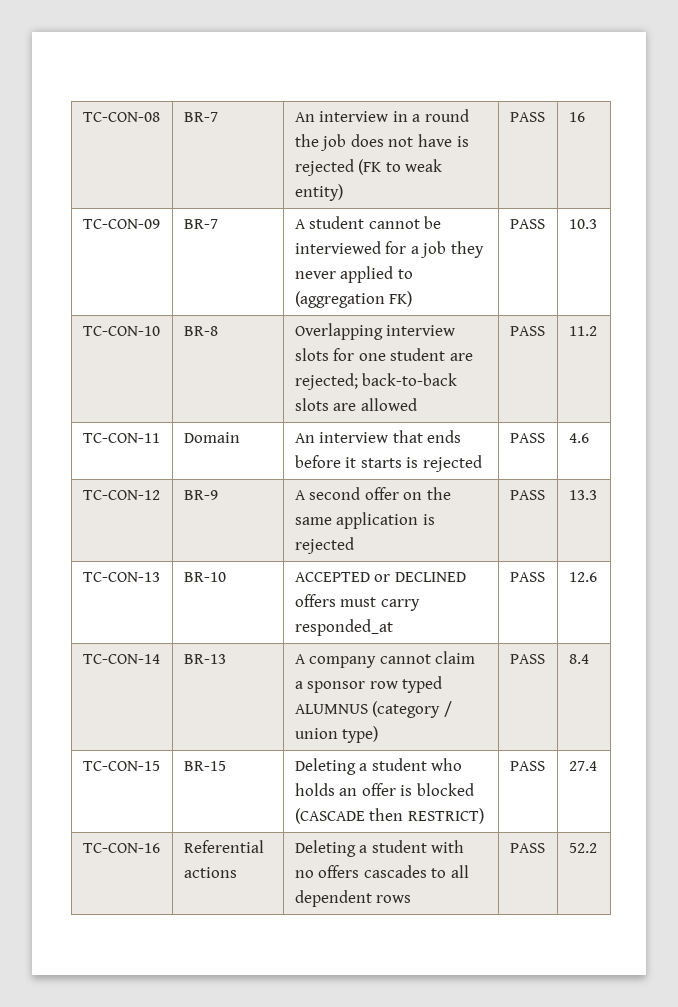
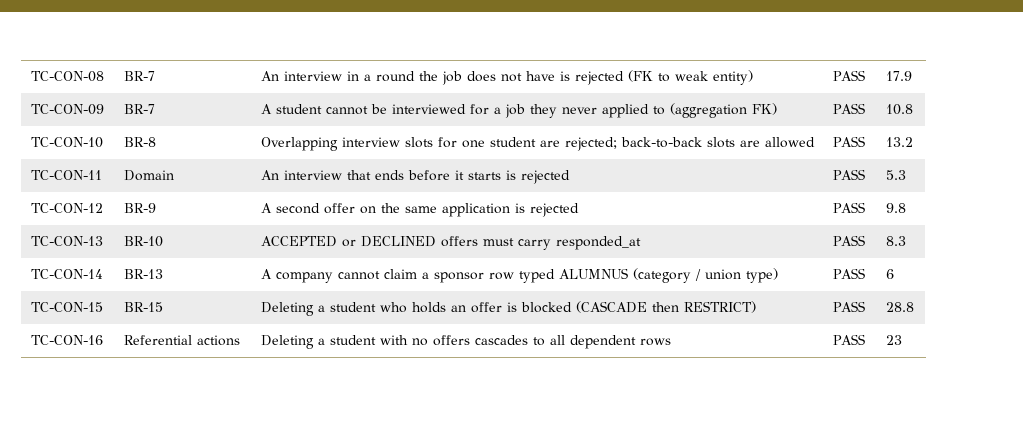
- TC-CON-08 | BR-7 | An interview in a round the job does not have is rejected (FK to weak entity) | PASS | 16
+ TC-CON-08 | BR-7 | An interview in a round the job does not have is rejected (FK to weak entity) | PASS | 17.9
- TC-CON-09 | BR-7 | A student cannot be interviewed for a job they never applied to (aggregation FK) | PASS | 10.3
+ TC-CON-09 | BR-7 | A student cannot be interviewed for a job they never applied to (aggregation FK) | PASS | 10.8
- TC-CON-10 | BR-8 | Overlapping interview slots for one student are rejected; back-to-back slots are allowed | PASS | 11.2
+ TC-CON-10 | BR-8 | Overlapping interview slots for one student are rejected; back-to-back slots are allowed | PASS | 13.2
- TC-CON-11 | Domain | An interview that ends before it starts is rejected | PASS | 4.6
+ TC-CON-11 | Domain | An interview that ends before it starts is rejected | PASS | 5.3
- TC-CON-12 | BR-9 | A second offer on the same application is rejected | PASS | 13.3
+ TC-CON-12 | BR-9 | A second offer on the same application is rejected | PASS | 9.8
- TC-CON-13 | BR-10 | ACCEPTED or DECLINED offers must carry responded_at | PASS | 12.6
+ TC-CON-13 | BR-10 | ACCEPTED or DECLINED offers must carry responded_at | PASS | 8.3
- TC-CON-14 | BR-13 | A company cannot claim a sponsor row typed ALUMNUS (category / union type) | PASS | 8.4
+ TC-CON-14 | BR-13 | A company cannot claim a sponsor row typed ALUMNUS (category / union type) | PASS | 6
- TC-CON-15 | BR-15 | Deleting a student who holds an offer is blocked (CASCADE then RESTRICT) | PASS | 27.4
+ TC-CON-15 | BR-15 | Deleting a student who holds an offer is blocked (CASCADE then RESTRICT) | PASS | 28.8
- TC-CON-16 | Referential actions | Deleting a student with no offers cascades to all dependent rows | PASS | 52.2
+ TC-CON-16 | Referential actions | Deleting a student with no offers cascades to all dependent rows | PASS | 23

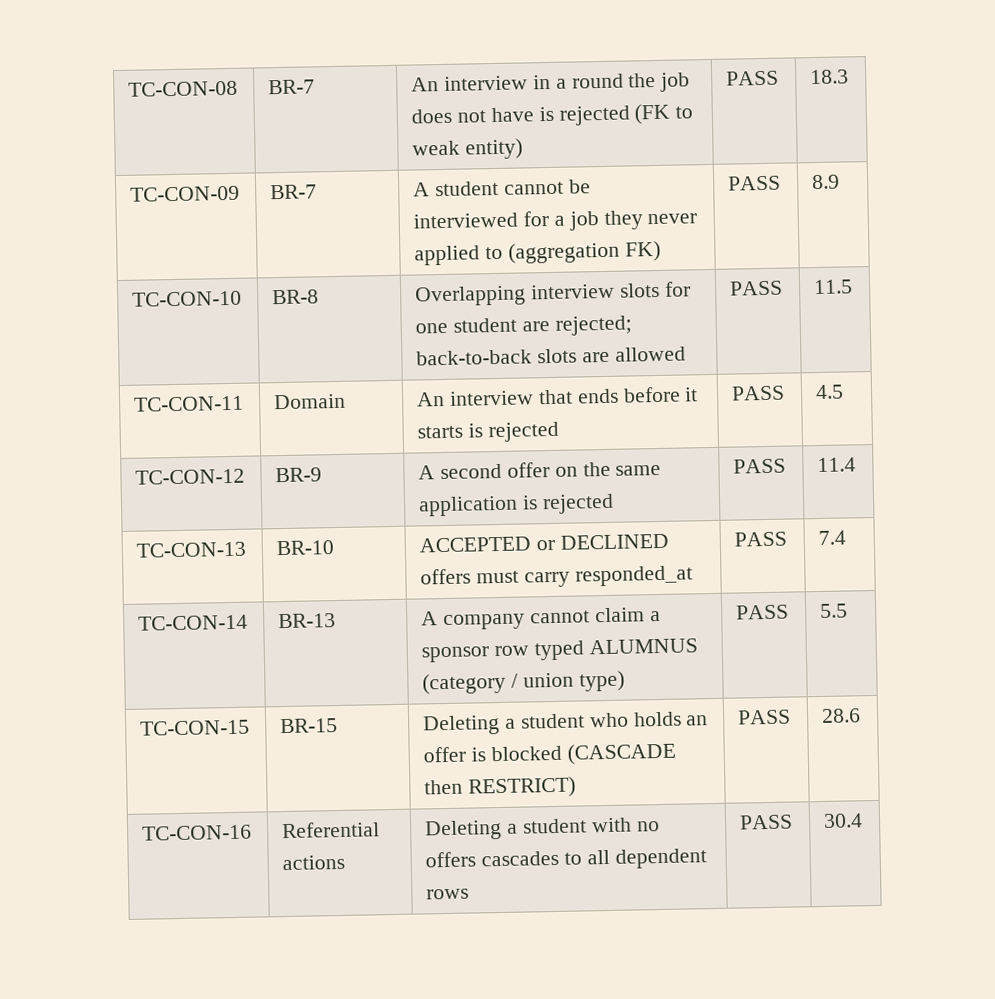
- TC-CON-08 | BR-7 | An interview in a round the job does not have is rejected (FK to weak entity) | PASS | 17.9
+ TC-CON-08 | BR-7 | An interview in a round the job does not have is rejected (FK to weak entity) | PASS | 18.3
- TC-CON-09 | BR-7 | A student cannot be interviewed for a job they never applied to (aggregation FK) | PASS | 10.8
+ TC-CON-09 | BR-7 | A student cannot be interviewed for a job they never applied to (aggregation FK) | PASS | 8.9
- TC-CON-10 | BR-8 | Overlapping interview slots for one student are rejected; back-to-back slots are allowed | PASS | 13.2
+ TC-CON-10 | BR-8 | Overlapping interview slots for one student are rejected; back-to-back slots are allowed | PASS | 11.5
- TC-CON-11 | Domain | An interview that ends before it starts is rejected | PASS | 5.3
+ TC-CON-11 | Domain | An interview that ends before it starts is rejected | PASS | 4.5
- TC-CON-12 | BR-9 | A second offer on the same application is rejected | PASS | 9.8
+ TC-CON-12 | BR-9 | A second offer on the same application is rejected | PASS | 11.4
- TC-CON-13 | BR-10 | ACCEPTED or DECLINED offers must carry responded_at | PASS | 8.3
+ TC-CON-13 | BR-10 | ACCEPTED or DECLINED offers must carry responded_at | PASS | 7.4
- TC-CON-14 | BR-13 | A company cannot claim a sponsor row typed ALUMNUS (category / union type) | PASS | 6
+ TC-CON-14 | BR-13 | A company cannot claim a sponsor row typed ALUMNUS (category / union type) | PASS | 5.5
- TC-CON-15 | BR-15 | Deleting a student who holds an offer is blocked (CASCADE then RESTRICT) | PASS | 28.8
+ TC-CON-15 | BR-15 | Deleting a student who holds an offer is blocked (CASCADE then RESTRICT) | PASS | 28.6
- TC-CON-16 | Referential actions | Deleting a student with no offers cascades to all dependent rows | PASS | 23
+ TC-CON-16 | Referential actions | Deleting a student with no offers cascades to all dependent rows | PASS | 30.4

